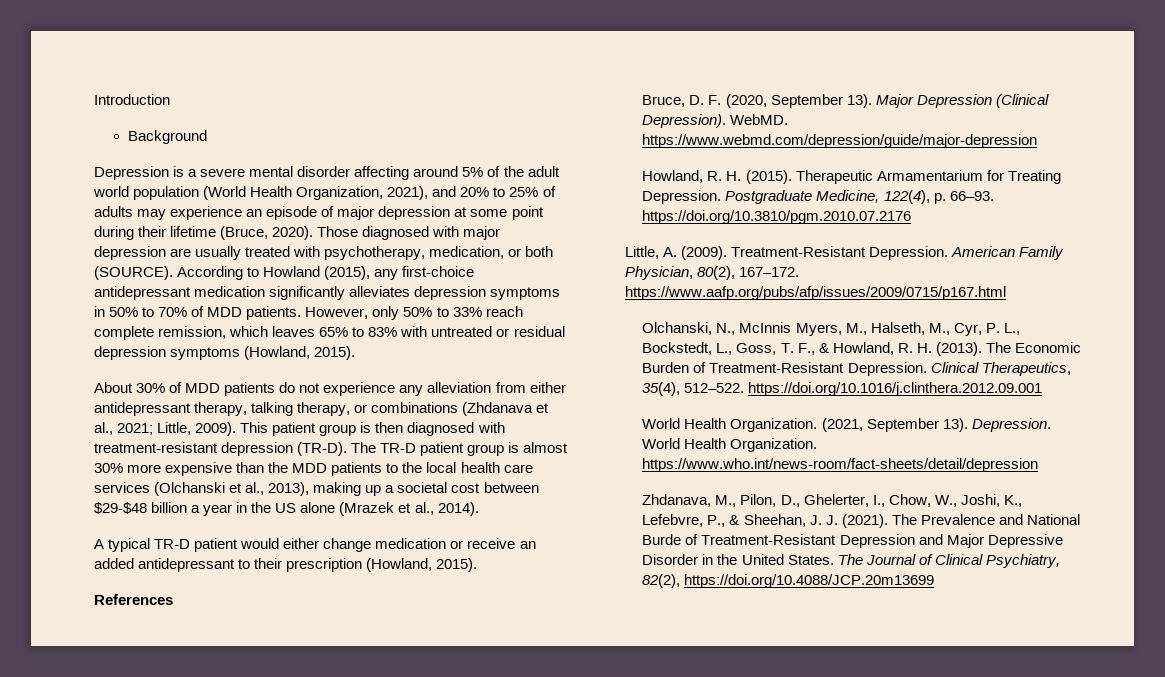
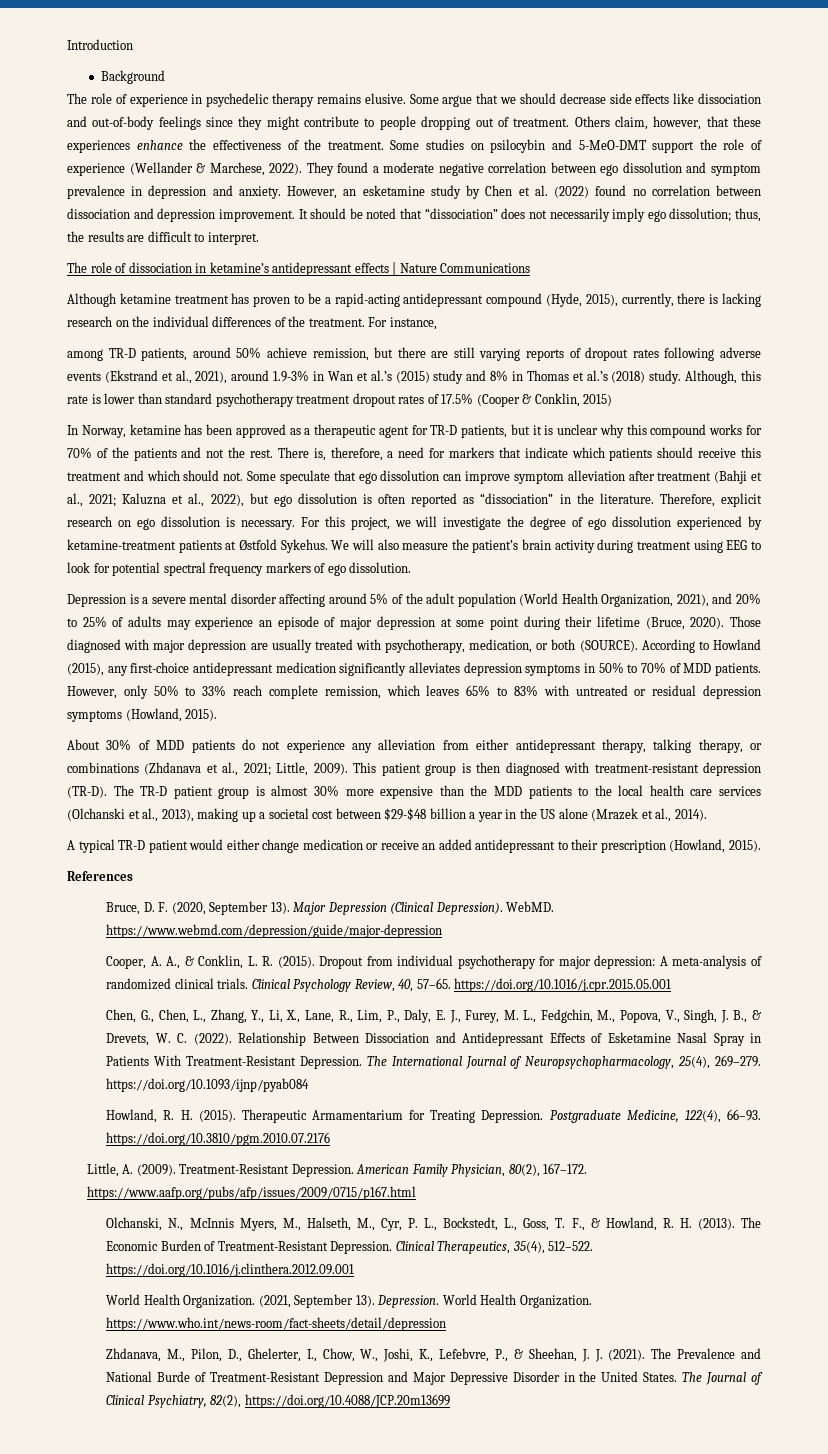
+ The role of experience in psychedelic therapy remains elusive. Some argue that we should decrease side effects like dissociation and out-of-body feelings since they might contribute to people dropping out of treatment. Others claim, however, that these experiences enhance the effectiveness of the treatment. Some studies on psilocybin and 5-MeO-DMT support the role of experience (Wellander & Marchese, 2022). They found a moderate negative correlation between ego dissolution and symptom prevalence in depression and anxiety. However, an esketamine study by Chen et al. (2022) found no correlation between dissociation and depression improvement. It should be noted that “dissociation” does not necessarily imply ego dissolution; thus, the results are difficult to interpret.
+ The role of dissociation in ketamine’s antidepressant effects | Nature Communications
+ Although ketamine treatment has proven to be a rapid-acting antidepressant compound (Hyde, 2015), currently, there is lacking research on the individual differences of the treatment. For instance,
+ among TR-D patients, around 50% achieve remission, but there are still varying reports of dropout rates following adverse events (Ekstrand et al., 2021), around 1.9-3% in Wan et al.’s (2015) study and 8% in Thomas et al.’s (2018) study. Although, this rate is lower than standard psychotherapy treatment dropout rates of 17.5% (Cooper & Conklin, 2015)
+ In Norway, ketamine has been approved as a therapeutic agent for TR-D patients, but it is unclear why this compound works for 70% of the patients and not the rest. There is, therefore, a need for markers that indicate which patients should receive this treatment and which should not. Some speculate that ego dissolution can improve symptom alleviation after treatment (Bahji et al., 2021; Kaluzna et al., 2022), but ego dissolution is often reported as “dissociation” in the literature. Therefore, explicit research on ego dissolution is necessary. For this project, we will investigate the degree of ego dissolution experienced by ketamine-treatment patients at Østfold Sykehus. We will also measure the patient’s brain activity during treatment using EEG to look for potential spectral frequency markers of ego dissolution.
- Depression is a severe mental disorder affecting around 5% of the adult world population (World Health Organization, 2021), and 20% to 25% of adults may experience an episode of major depression at some point during their lifetime (Bruce, 2020).
+ Depression is a severe mental disorder affecting around 5% of the adult population (World Health Organization, 2021), and 20% to 25% of adults may experience an episode of major depression at some point during their lifetime (Bruce, 2020).
+ Cooper, A. A., & Conklin, L. R. (2015). Dropout from individual psychotherapy for major depression: A meta-analysis of randomized clinical trials. Clinical Psychology Review, 40, 57–65. https://doi.org/10.1016/j.cpr.2015.05.001
+ Chen, G., Chen, L., Zhang, Y., Li, X., Lane, R., Lim, P., Daly, E. J., Furey, M. L., Fedgchin, M., Popova, V., Singh, J. B., & Drevets, W. C. (2022). Relationship Between Dissociation and Antidepressant Effects of Esketamine Nasal Spray in Patients With Treatment-Resistant Depression. The International Journal of Neuropsychopharmacology, 25(4), 269–279. https://doi.org/10.1093/ijnp/pyab084
- Postgraduate Medicine, 122(4), p. 66–93. https://doi.org/10.3810/pgm.2010.07.2176
+ Postgraduate Medicine, 122(4), 66–93. https://doi.org/10.3810/pgm.2010.07.2176

